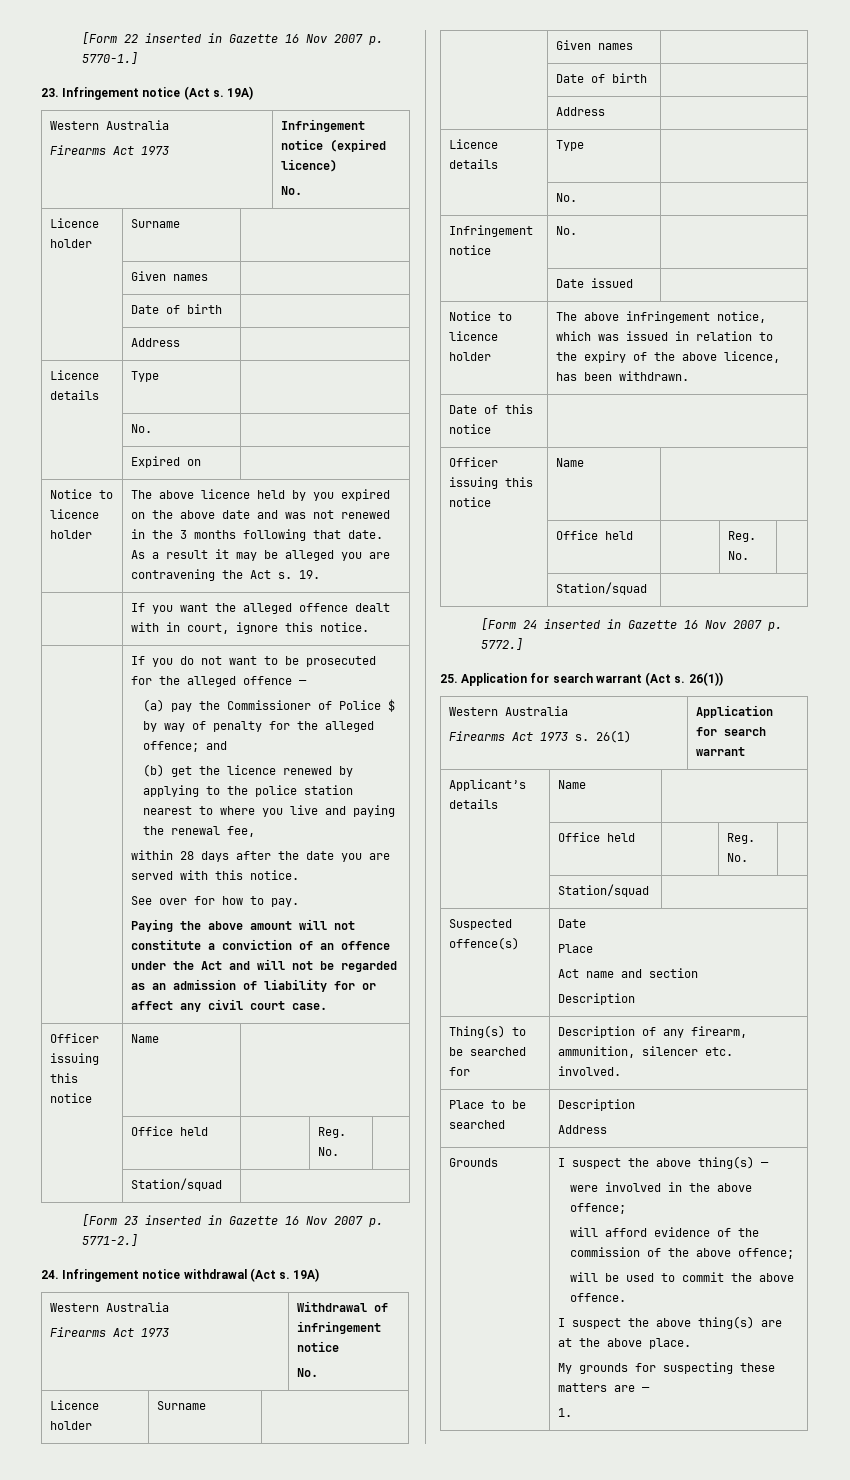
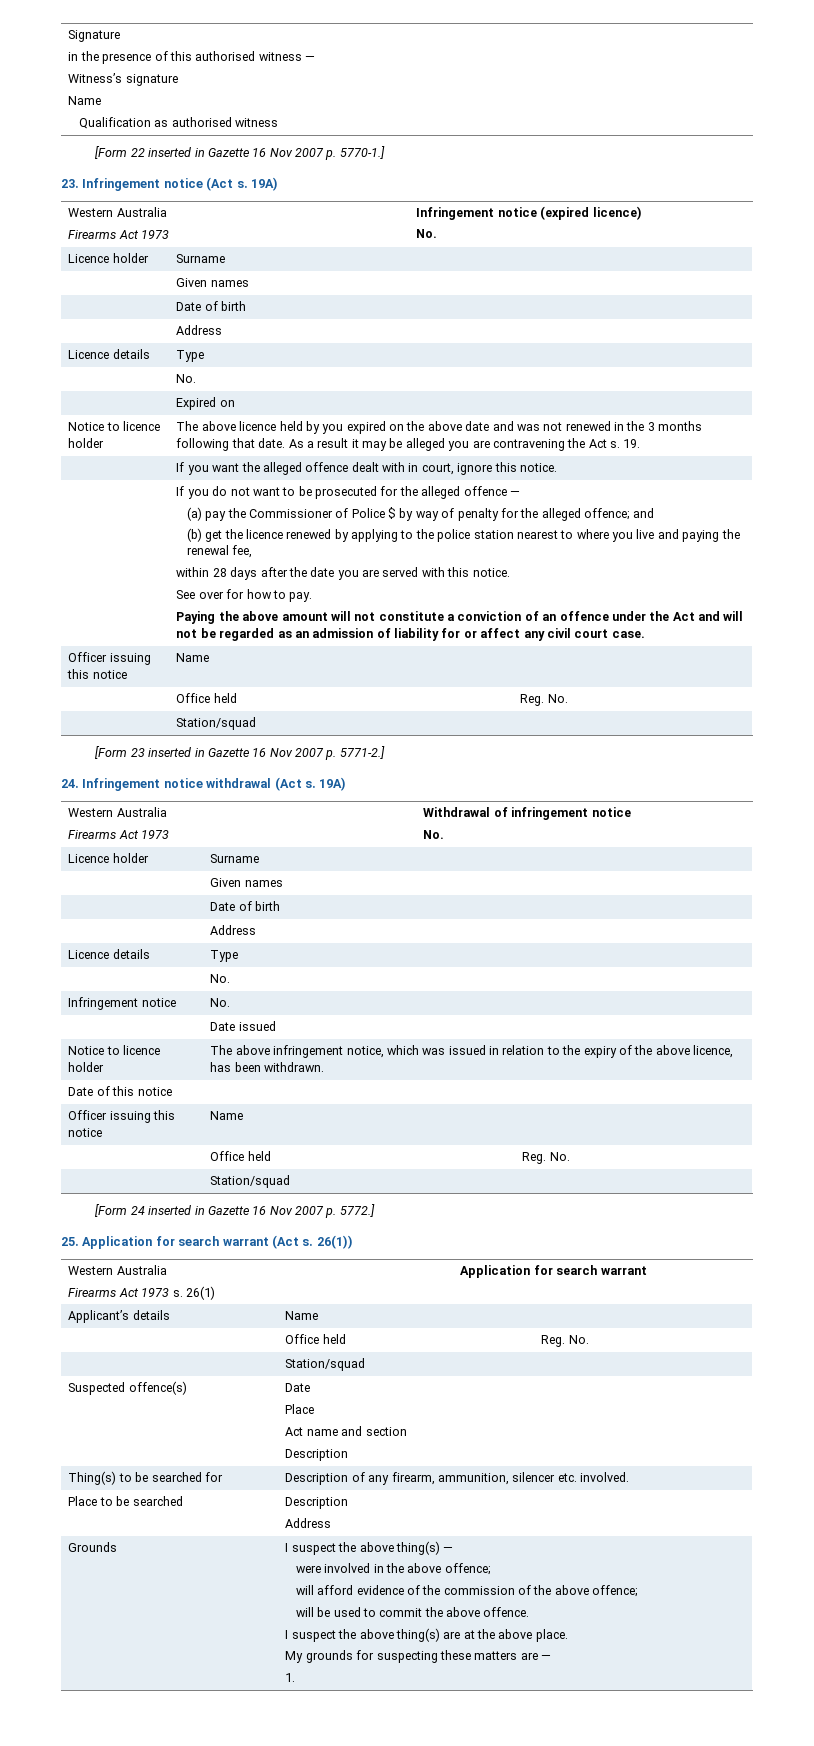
+ Signature
+ in the presence of this authorised witness —
+ Witness’s signature
+ Name
+ Qualification as authorised witness

